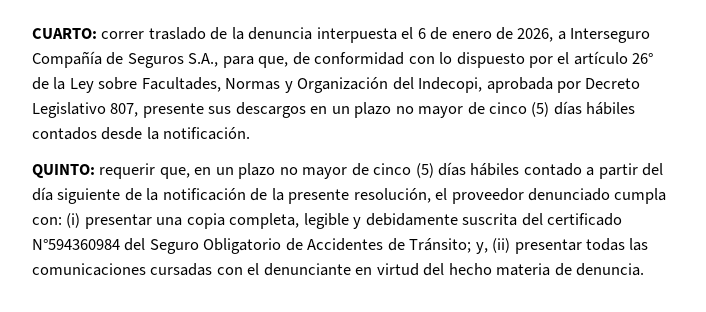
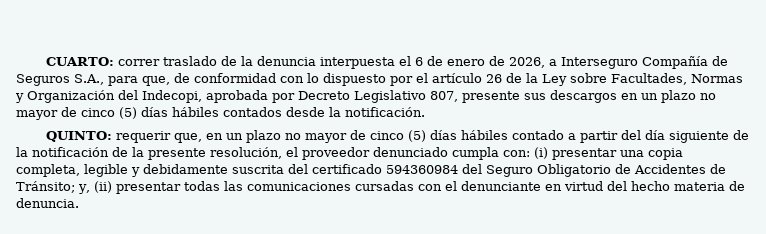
- correr traslado de la denuncia interpuesta el 6 de enero de 2026, a Interseguro Compañía de Seguros S.A., para que, de conformidad con lo dispuesto por el artículo 26° de la Ley sobre Facultades, Normas y Organización del Indecopi, aprobada por Decreto Legislativo 807, presente sus descargos en un plazo no mayor de cinco (5) días hábiles contados desde la notificación.
+ correr traslado de la denuncia interpuesta el 6 de enero de 2026, a Interseguro Compañía de Seguros S.A., para que, de conformidad con lo dispuesto por el artículo 26 de la Ley sobre Facultades, Normas y Organización del Indecopi, aprobada por Decreto Legislativo 807, presente sus descargos en un plazo no mayor de cinco (5) días hábiles contados desde la notificación.
- (i) presentar una copia completa, legible y debidamente suscrita del certificado N°594360984 del Seguro Obligatorio de Accidentes de Tránsito;
+ (i) presentar una copia completa, legible y debidamente suscrita del certificado 594360984 del Seguro Obligatorio de Accidentes de Tránsito;

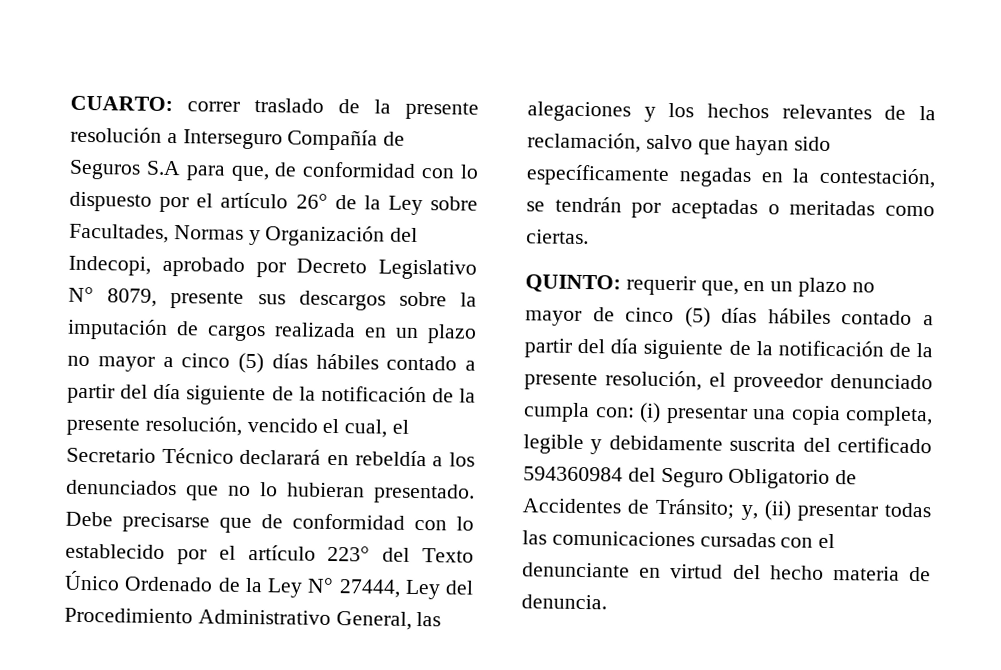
- CUARTO: correr traslado de la denuncia interpuesta el 6 de enero de 2026, a Interseguro Compañía de Seguros S.A., para que, de conformidad con lo dispuesto por el artículo 26 de la Ley sobre Facultades, Normas y Organización del Indecopi, aprobada por Decreto Legislativo 807, presente sus descargos en un plazo no mayor de cinco (5) días hábiles contados desde la notificación.
+ CUARTO: correr traslado de la presente resolución a Interseguro Compañía de Seguros S.A para que, de conformidad con lo dispuesto por el artículo 26° de la Ley sobre Facultades, Normas y Organización del Indecopi, aprobado por Decreto Legislativo N° 8079, presente sus descargos sobre la imputación de cargos realizada en un plazo no mayor a cinco (5) días hábiles contado a partir del día siguiente de la notificación de la presente resolución, vencido el cual, el Secretario Técnico declarará en rebeldía a los denunciados que no lo hubieran presentado. Debe precisarse que de conformidad con lo establecido por el artículo 223° del Texto Único Ordenado de la Ley N° 27444, Ley del Procedimiento Administrativo General, las alegaciones y los hechos relevantes de la reclamación, salvo que hayan sido específicamente negadas en la contestación, se tendrán por aceptadas o meritadas como ciertas.

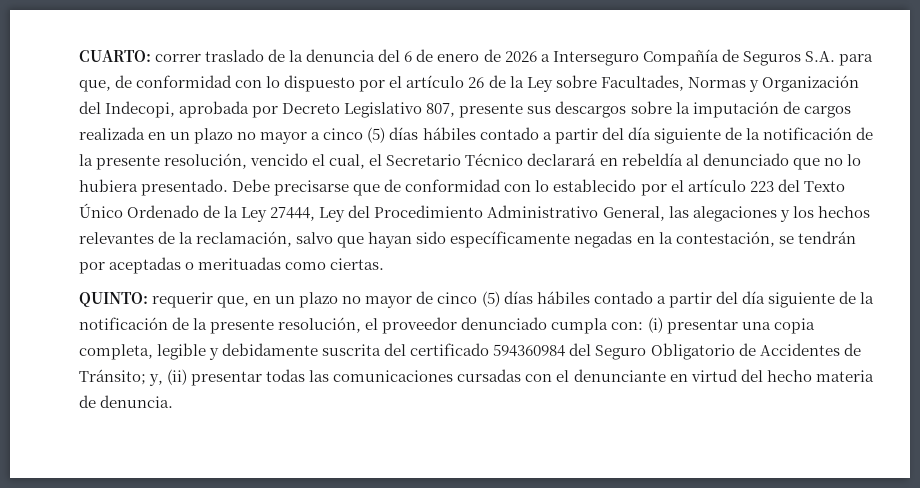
- correr traslado de la presente resolución a Interseguro Compañía de Seguros S.A para que, de conformidad con lo dispuesto por el artículo 26° de la Ley sobre Facultades, Normas y Organización del Indecopi, aprobado por Decreto Legislativo N° 8079, presente sus descargos sobre la imputación de cargos realizada en un plazo no mayor a cinco (5) días hábiles contado a partir del día siguiente de la notificación de la presente resolución, vencido el cual, el Secretario Técnico declarará en rebeldía a los denunciados que no lo hubieran presentado.
+ correr traslado de la denuncia del 6 de enero de 2026 a Interseguro Compañía de Seguros S.A. para que, de conformidad con lo dispuesto por el artículo 26 de la Ley sobre Facultades, Normas y Organización del Indecopi, aprobada por Decreto Legislativo 807, presente sus descargos sobre la imputación de cargos realizada en un plazo no mayor a cinco (5) días hábiles contado a partir del día siguiente de la notificación de la presente resolución, vencido el cual, el Secretario Técnico declarará en rebeldía al denunciado que no lo hubiera presentado.
- Debe precisarse que de conformidad con lo establecido por el artículo 223° del Texto Único Ordenado de la Ley N° 27444, Ley del Procedimiento Administrativo General, las alegaciones y los hechos relevantes de la reclamación, salvo que hayan sido específicamente negadas en la contestación, se tendrán por aceptadas o meritadas como ciertas.
+ Debe precisarse que de conformidad con lo establecido por el artículo 223 del Texto Único Ordenado de la Ley 27444, Ley del Procedimiento Administrativo General, las alegaciones y los hechos relevantes de la reclamación, salvo que hayan sido específicamente negadas en la contestación, se tendrán por aceptadas o merituadas como ciertas.

